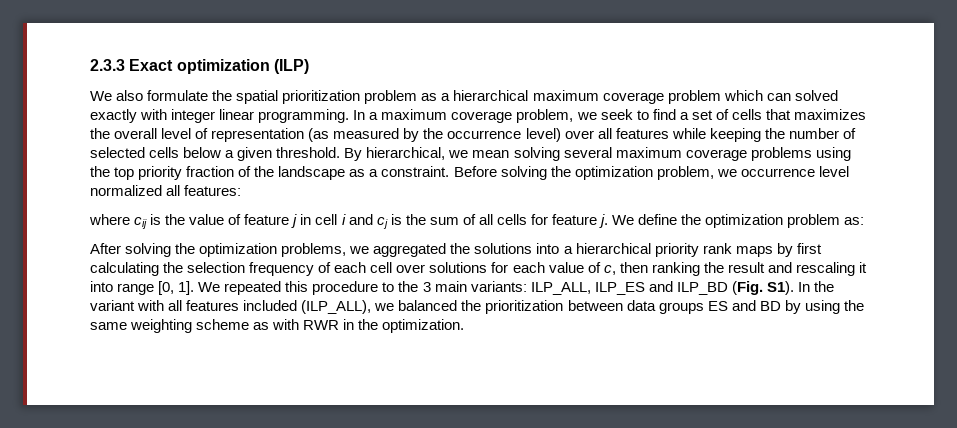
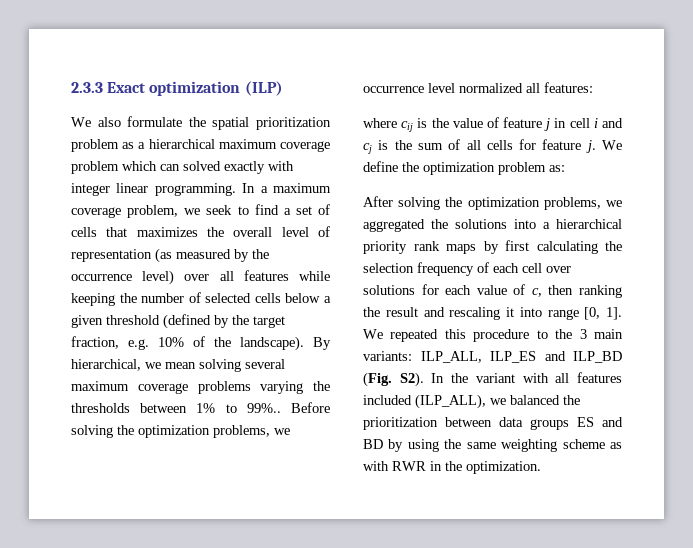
- In a maximum coverage problem, we seek to find a set of cells that maximizes the overall level of representation (as measured by the occurrence level) over all features while keeping the number of selected cells below a given threshold.
+ In a maximum coverage problem, we seek to find a set of cells that maximizes the overall level of representation (as measured by the occurrence level) over all features while keeping the number of selected cells below a given threshold (defined by the target fraction, e.g. 10% of the landscape).
- By hierarchical, we mean solving several maximum coverage problems using the top priority fraction of the landscape as a constraint.
+ By hierarchical, we mean solving several maximum coverage problems varying the thresholds between 1% to 99%..
- Before solving the optimization problem, we occurrence level normalized all features:
+ Before solving the optimization problems, we occurrence level normalized all features:
- We repeated this procedure to the 3 main variants: ILP_ALL, ILP_ES and ILP_BD (Fig. S1). In the variant with all features included (ILP_ALL), we balanced the prioritization between data groups ES and BD by using the same weighting scheme as with RWR in the optimization.
+ We repeated this procedure to the 3 main variants: ILP_ALL, ILP_ES and ILP_BD (Fig. S2). In the variant with all features included (ILP_ALL), we balanced the prioritization between data groups ES and BD by using the same weighting scheme as with RWR in the optimization.

